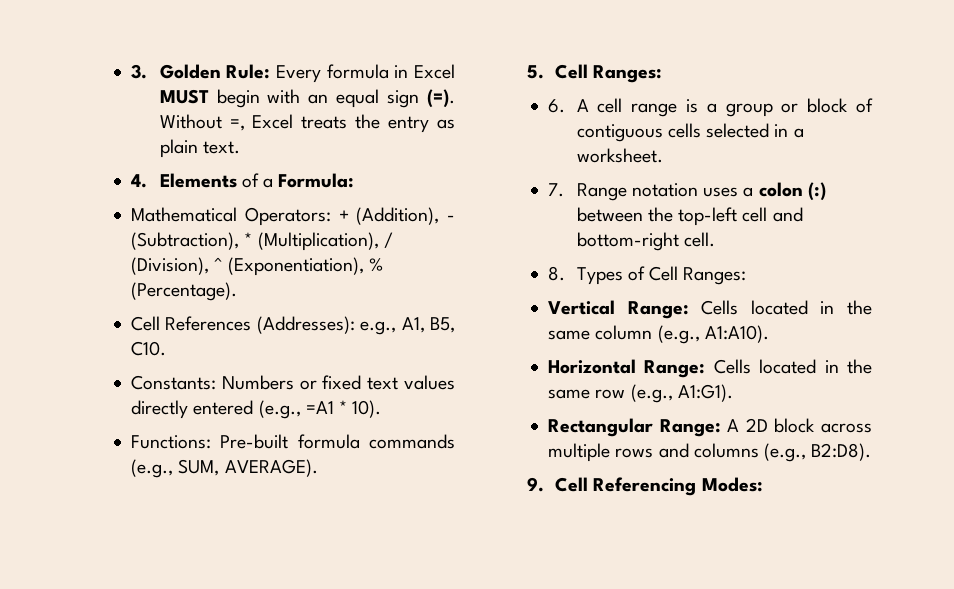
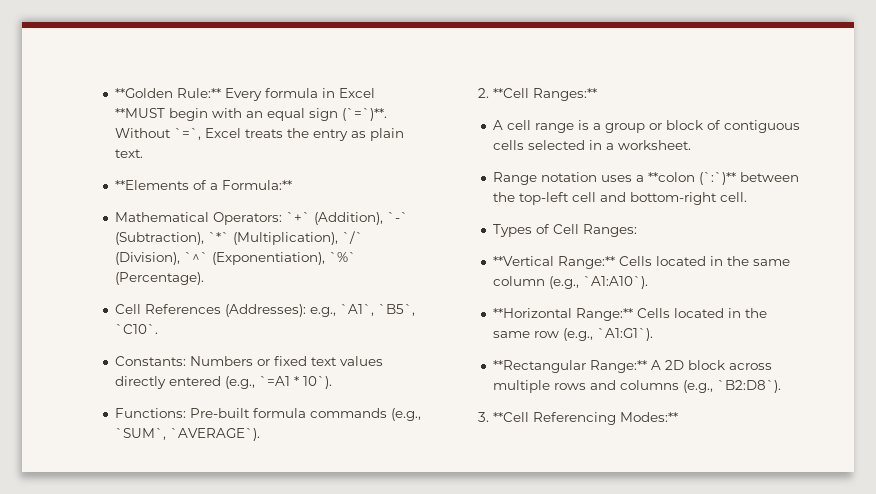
- 3. Golden Rule: Every formula in Excel MUST begin with an equal sign (=). Without =, Excel treats the entry as plain text.
+ **Golden Rule:** Every formula in Excel **MUST begin with an equal sign (`=`)**. Without `=`, Excel treats the entry as plain text.
- 4. Elements of a Formula:
+ **Elements of a Formula:**
- Mathematical Operators: + (Addition), - (Subtraction), * (Multiplication), / (Division), ^ (Exponentiation), % (Percentage).
+ Mathematical Operators: `+` (Addition), `-` (Subtraction), `*` (Multiplication), `/` (Division), `^` (Exponentiation), `%` (Percentage).
- Cell References (Addresses): e.g., A1, B5, C10.
+ Cell References (Addresses): e.g., `A1`, `B5`, `C10`.
- Constants: Numbers or fixed text values directly entered (e.g., =A1 * 10).
+ Constants: Numbers or fixed text values directly entered (e.g., `=A1 * 10`).
- Functions: Pre-built formula commands (e.g., SUM, AVERAGE).
- 5. Cell Ranges:
- 6. A cell range is a group or block of contiguous cells selected in a worksheet.
+ Functions: Pre-built formula commands (e.g., `SUM`, `AVERAGE`).
+ 2. **Cell Ranges:**
+ A cell range is a group or block of contiguous cells selected in a worksheet.
- 7. Range notation uses a colon (:) between the top-left cell and bottom-right cell.
+ Range notation uses a **colon (`:`)** between the top-left cell and bottom-right cell.
- 8. Types of Cell Ranges:
+ Types of Cell Ranges:
- Vertical Range: Cells located in the same column (e.g., A1:A10).
- Horizontal Range: Cells located in the same row (e.g., A1:G1).
- Rectangular Range: A 2D block across multiple rows and columns (e.g., B2:D8).
- 9. Cell Referencing Modes:
+ **Vertical Range:** Cells located in the same column (e.g., `A1:A10`).
+ **Horizontal Range:** Cells located in the same row (e.g., `A1:G1`).
+ **Rectangular Range:** A 2D block across multiple rows and columns (e.g., `B2:D8`).
+ 3. **Cell Referencing Modes:**

